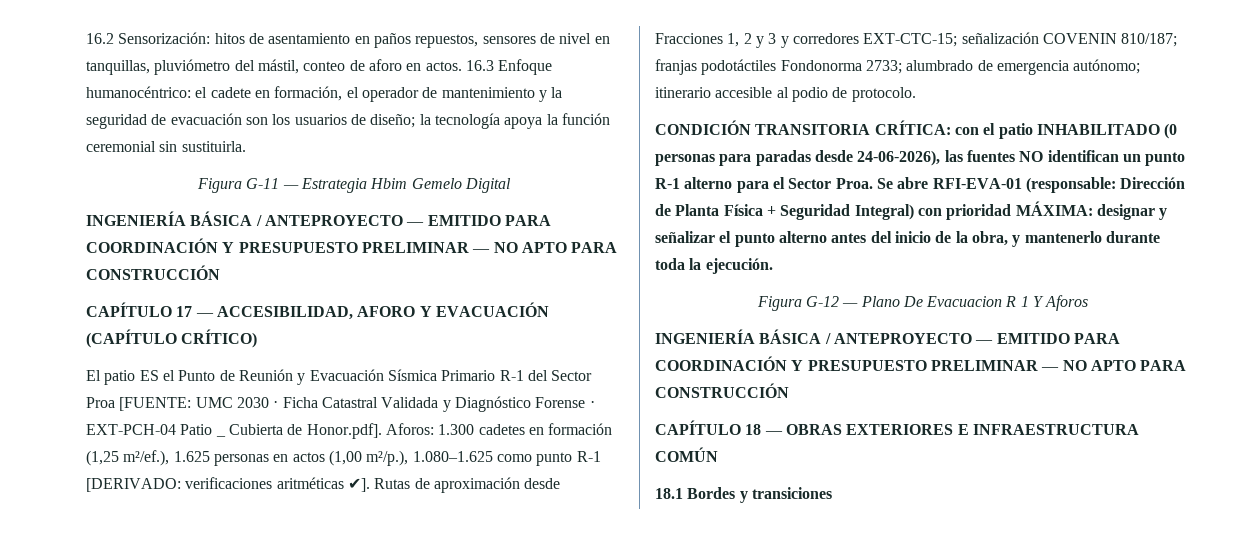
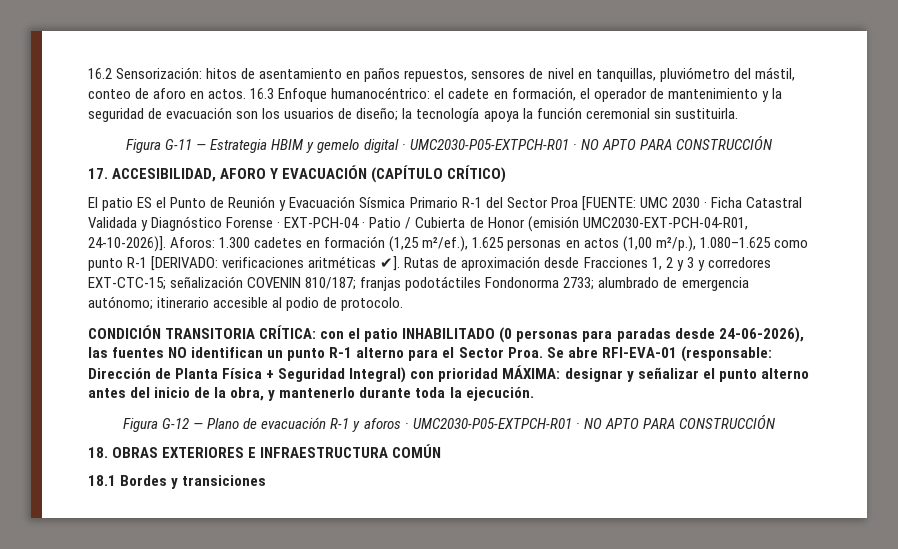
- Figura G-11 — Estrategia Hbim Gemelo Digital
- INGENIERÍA BÁSICA / ANTEPROYECTO — EMITIDO PARA COORDINACIÓN Y PRESUPUESTO PRELIMINAR — NO APTO PARA CONSTRUCCIÓN
- CAPÍTULO 17 — ACCESIBILIDAD, AFORO Y EVACUACIÓN (CAPÍTULO CRÍTICO)
+ Figura G-11 — Estrategia HBIM y gemelo digital · UMC2030-P05-EXTPCH-R01 · NO APTO PARA CONSTRUCCIÓN
+ 17. ACCESIBILIDAD, AFORO Y EVACUACIÓN (CAPÍTULO CRÍTICO)
- El patio ES el Punto de Reunión y Evacuación Sísmica Primario R-1 del Sector Proa [FUENTE: UMC 2030 · Ficha Catastral Validada y Diagnóstico Forense · EXT-PCH-04 Patio _ Cubierta de Honor.pdf]. Aforos: 1.300 cadetes en formación (1,25 m²/ef.), 1.625 personas en actos (1,00 m²/p.), 1.080–1.625 como punto R-1 [DERIVADO: verificaciones aritméticas ✔].
+ El patio ES el Punto de Reunión y Evacuación Sísmica Primario R-1 del Sector Proa [FUENTE: UMC 2030 · Ficha Catastral Validada y Diagnóstico Forense · EXT-PCH-04 · Patio / Cubierta de Honor (emisión UMC2030-EXT-PCH-04-R01, 24-10-2026)]. Aforos: 1.300 cadetes en formación (1,25 m²/ef.), 1.625 personas en actos (1,00 m²/p.), 1.080–1.625 como punto R-1 [DERIVADO: verificaciones aritméticas ✔].
- Figura G-12 — Plano De Evacuacion R 1 Y Aforos
- INGENIERÍA BÁSICA / ANTEPROYECTO — EMITIDO PARA COORDINACIÓN Y PRESUPUESTO PRELIMINAR — NO APTO PARA CONSTRUCCIÓN
- CAPÍTULO 18 — OBRAS EXTERIORES E INFRAESTRUCTURA COMÚN
+ Figura G-12 — Plano de evacuación R-1 y aforos · UMC2030-P05-EXTPCH-R01 · NO APTO PARA CONSTRUCCIÓN
+ 18. OBRAS EXTERIORES E INFRAESTRUCTURA COMÚN

